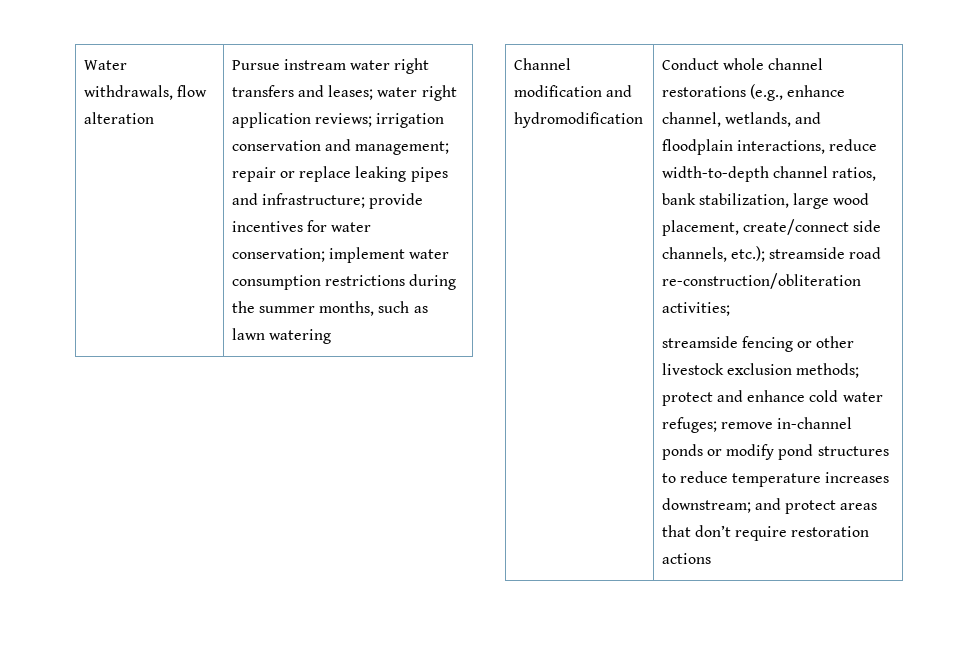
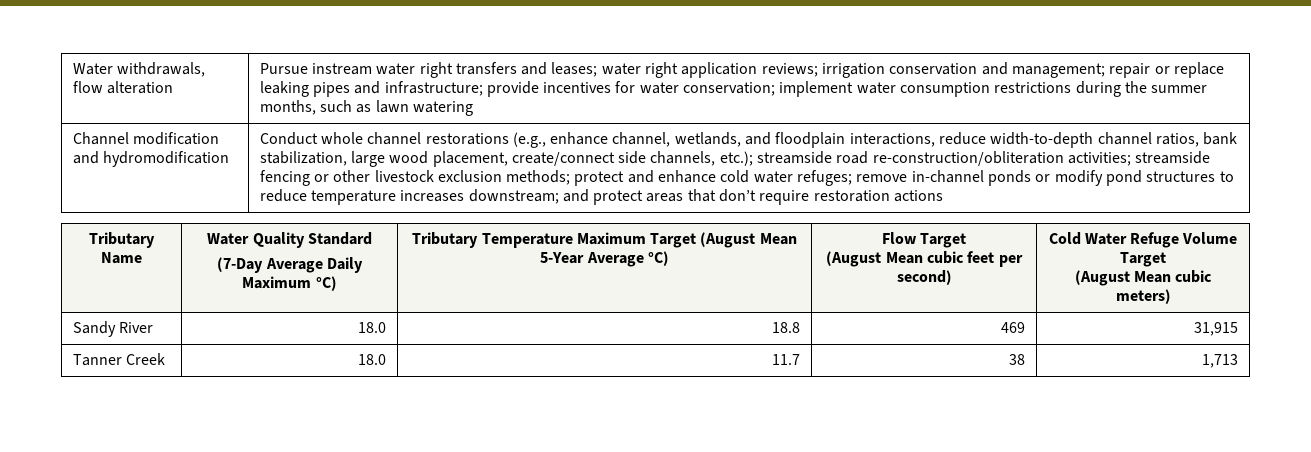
- streamside road re-construction/obliteration activities;
- streamside fencing or other livestock exclusion methods;
+ streamside road re-construction/obliteration activities; streamside fencing or other livestock exclusion methods;
+ Tributary Name | Water Quality Standard
+ (7-Day Average Daily Maximum °C) | Tributary Temperature Maximum Target (August Mean 5-Year Average °C) | Flow Target
+ (August Mean cubic feet per second) | Cold Water Refuge Volume Target
+ (August Mean cubic meters)
+ Sandy River | 18.0 | 18.8 | 469 | 31,915
+ Tanner Creek | 18.0 | 11.7 | 38 | 1,713

